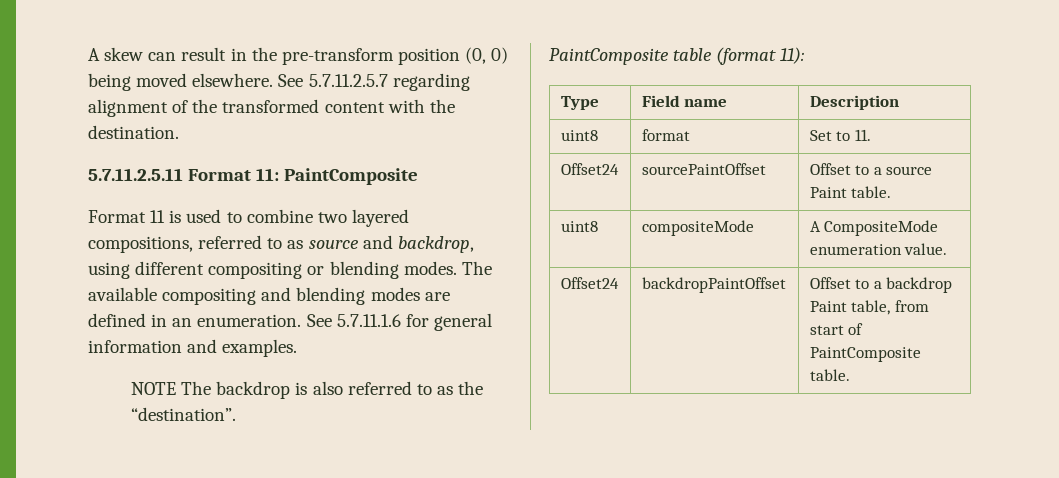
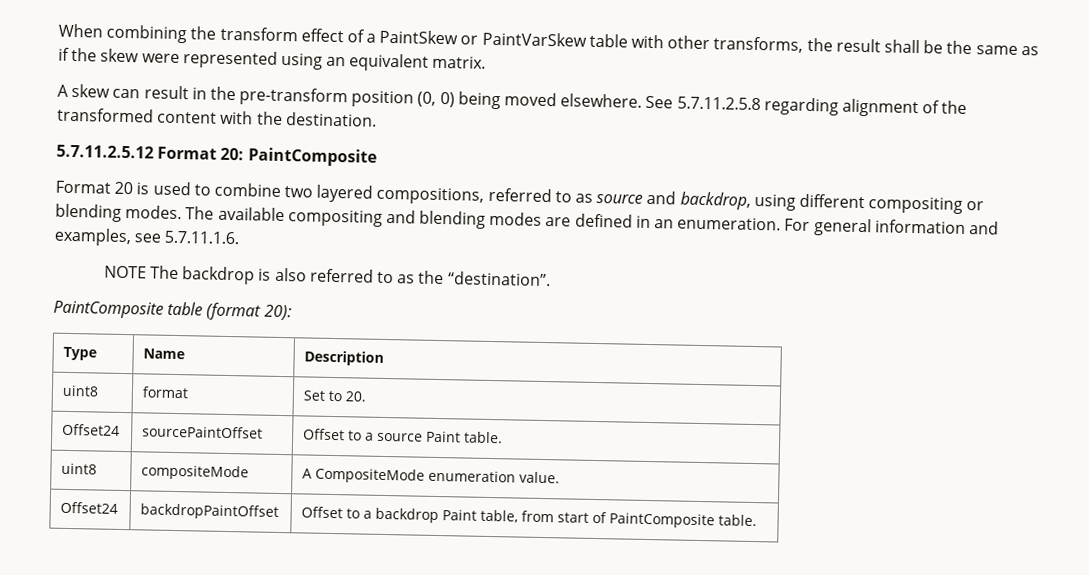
+ When combining the transform effect of a PaintSkew or PaintVarSkew table with other transforms, the result shall be the same as if the skew were represented using an equivalent matrix.
- See 5.7.11.2.5.7 regarding alignment of the transformed content with the destination.
+ See 5.7.11.2.5.8 regarding alignment of the transformed content with the destination.
- 5.7.11.2.5.11 Format 11: PaintComposite
+ 5.7.11.2.5.12 Format 20: PaintComposite
- Format 11 is used to combine two layered compositions, referred to as source and backdrop, using different compositing or blending modes.
+ Format 20 is used to combine two layered compositions, referred to as source and backdrop, using different compositing or blending modes.
- See 5.7.11.1.6 for general information and examples.
+ For general information and examples, see 5.7.11.1.6.
- PaintComposite table (format 11):
+ PaintComposite table (format 20):
- Type | Field name | Description
+ Type | Name | Description
- uint8 | format | Set to 11.
+ uint8 | format | Set to 20.

